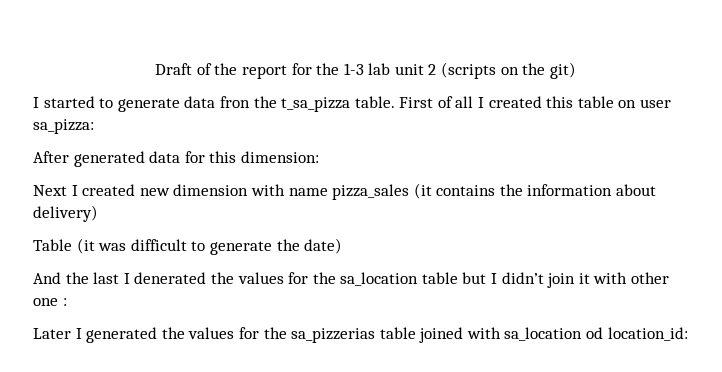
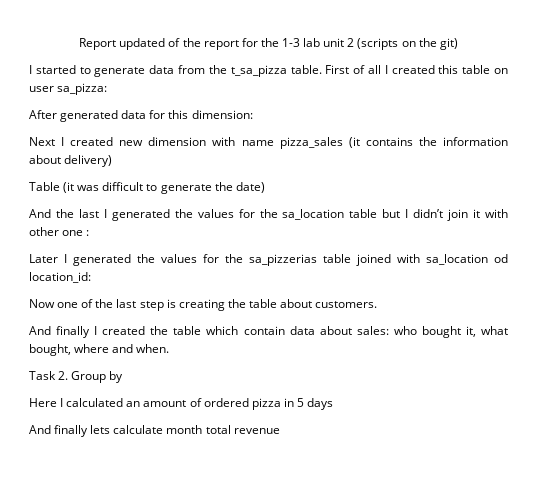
- Draft of the report for the 1-3 lab unit 2 (scripts on the git)
+ Report updated of the report for the 1-3 lab unit 2 (scripts on the git)
- I started to generate data fron the t_sa_pizza table.
+ I started to generate data from the t_sa_pizza table.
- And the last I denerated the values for the sa_location table but I didn’t join it with other one :
+ And the last I generated the values for the sa_location table but I didn’t join it with other one :
+ Now one of the last step is creating the table about customers.
+ And finally I created the table which contain data about sales: who bought it, what bought, where and when.
+ Task 2. Group by
+ Here I calculated an amount of ordered pizza in 5 days
+ And finally lets calculate month total revenue

